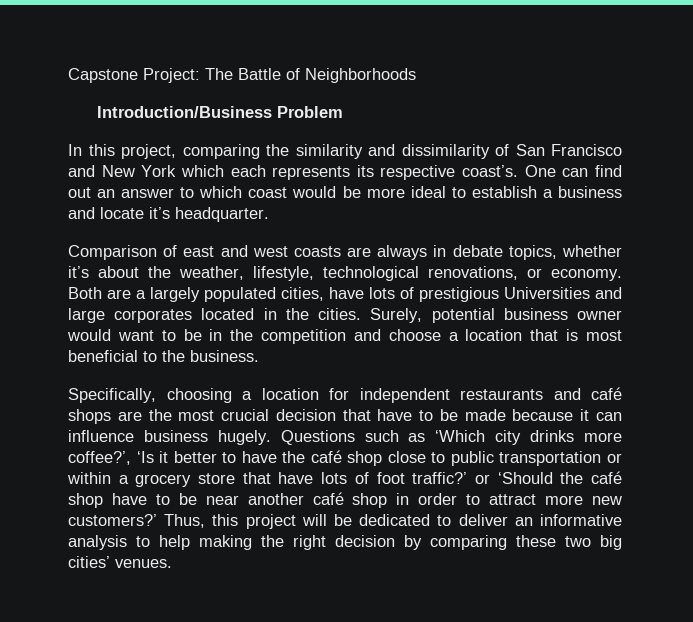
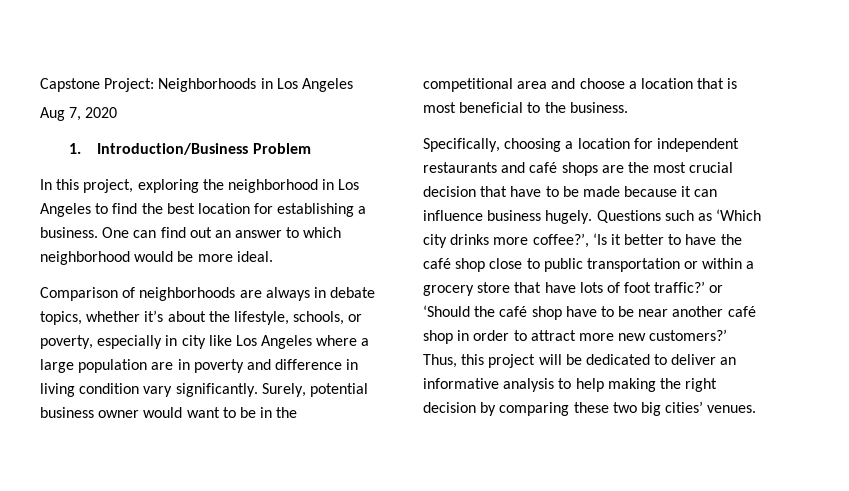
- Capstone Project: The Battle of Neighborhoods
- Introduction/Business Problem
+ Capstone Project: Neighborhoods in Los Angeles
+ Aug 7, 2020
+ 1. Introduction/Business Problem
- In this project, comparing the similarity and dissimilarity of San Francisco and New York which each represents its respective coast’s.
+ In this project, exploring the neighborhood in Los Angeles to find the best location for establishing a business.
- One can find out an answer to which coast would be more ideal to establish a business and locate it’s headquarter.
- Comparison of east and west coasts are always in debate topics, whether it’s about the weather, lifestyle, technological renovations, or economy. Both are a largely populated cities, have lots of prestigious Universities and large corporates located in the cities.
+ One can find out an answer to which neighborhood would be more ideal.
+ Comparison of neighborhoods are always in debate topics, whether it’s about the lifestyle, schools, or poverty, especially in city like Los Angeles where a large population are in poverty and difference in living condition vary significantly.
- Surely, potential business owner would want to be in the competition and choose a location that is most beneficial to the business.
+ Surely, potential business owner would want to be in the competitional area and choose a location that is most beneficial to the business.

